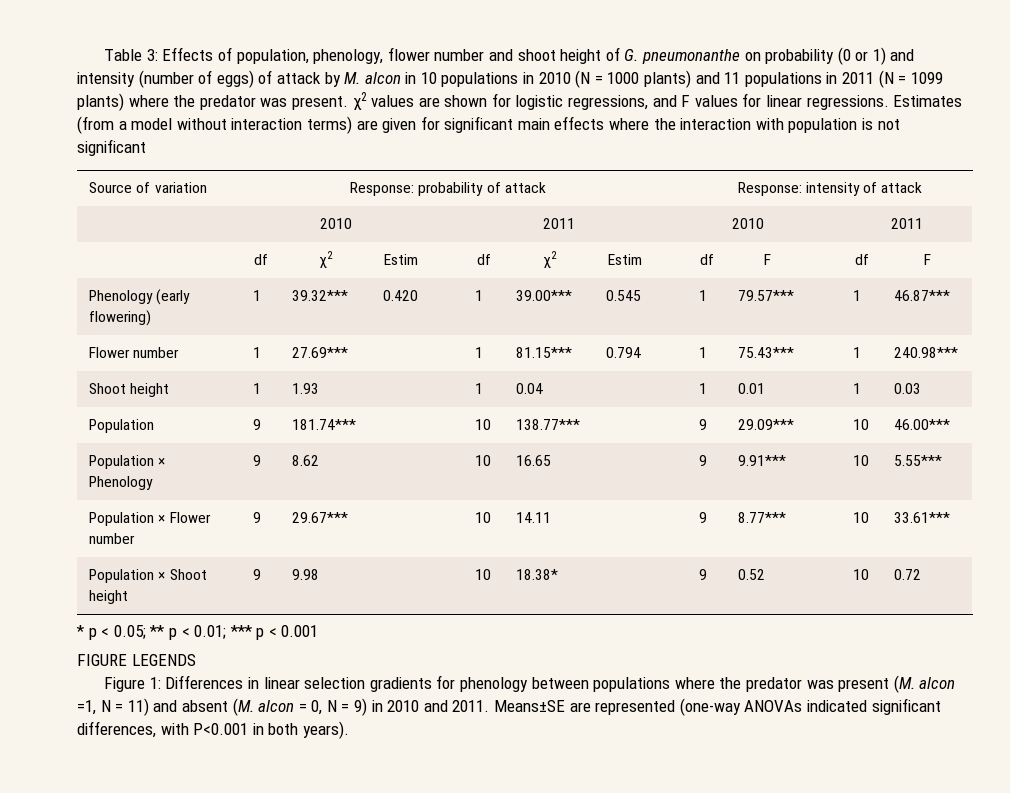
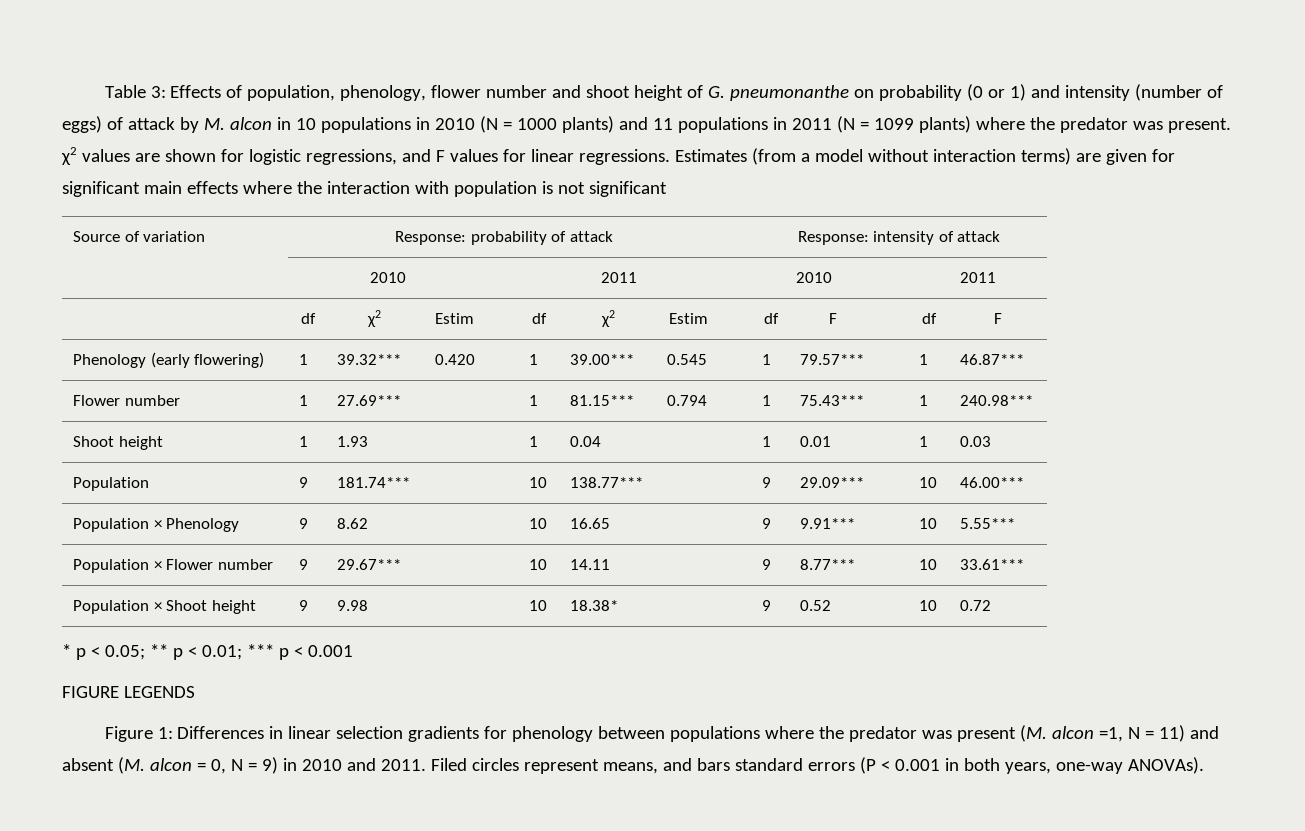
- Means±SE are represented (one-way ANOVAs indicated significant differences, with P<0.001 in both years).
+ Filed circles represent means, and bars standard errors (P < 0.001 in both years, one-way ANOVAs).

